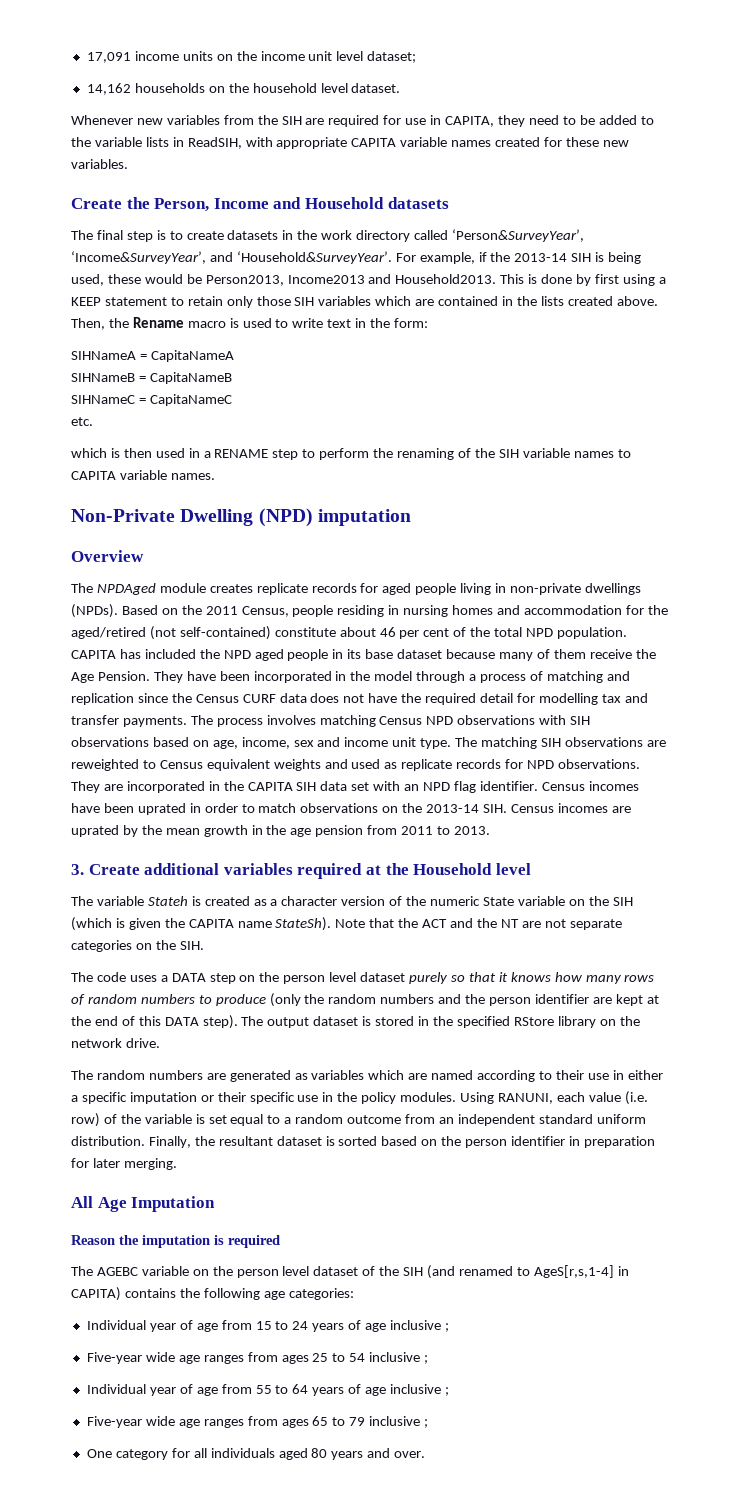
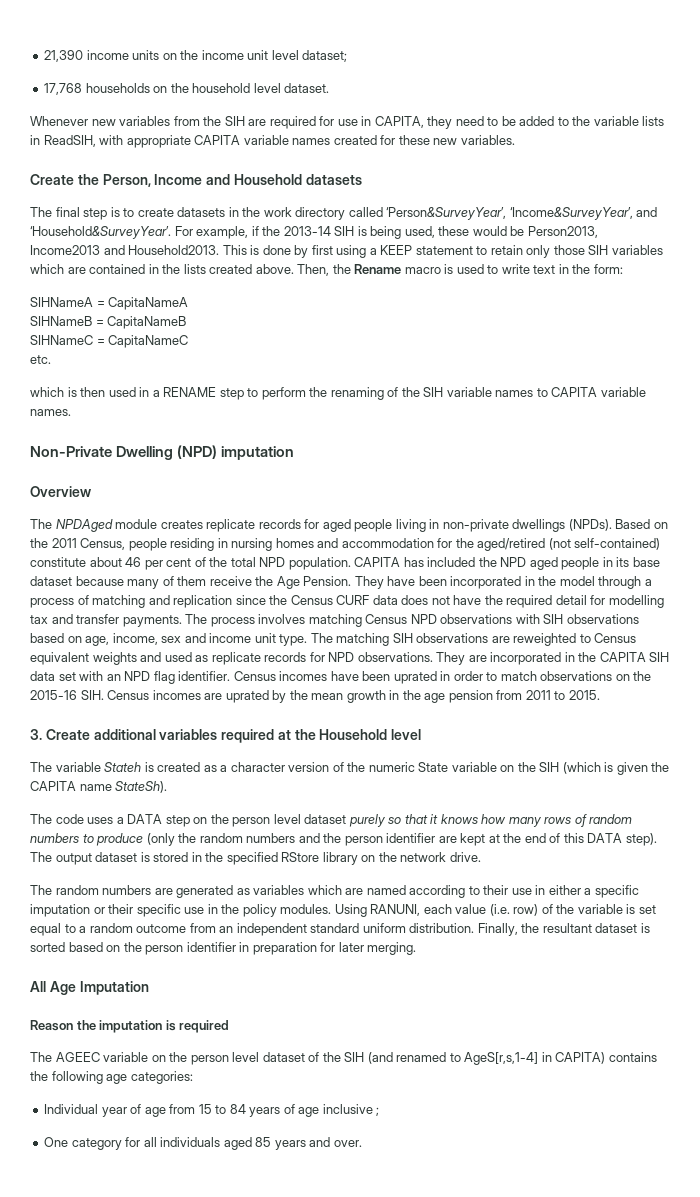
- 17,091 income units on the income unit level dataset;
+ 21,390 income units on the income unit level dataset;
- 14,162 households on the household level dataset.
+ 17,768 households on the household level dataset.
- Census incomes have been uprated in order to match observations on the 2013-14 SIH. Census incomes are uprated by the mean growth in the age pension from 2011 to 2013.
+ Census incomes have been uprated in order to match observations on the 2015-16 SIH. Census incomes are uprated by the mean growth in the age pension from 2011 to 2015.
- Note that the ACT and the NT are not separate categories on the SIH.
- The AGEBC variable on the person level dataset of the SIH (and renamed to AgeS[r,s,1-4] in CAPITA) contains the following age categories:
+ The AGEEC variable on the person level dataset of the SIH (and renamed to AgeS[r,s,1-4] in CAPITA) contains the following age categories:
- Individual year of age from 15 to 24 years of age inclusive ;
- Five-year wide age ranges from ages 25 to 54 inclusive ;
- Individual year of age from 55 to 64 years of age inclusive ;
- Five-year wide age ranges from ages 65 to 79 inclusive ;
+ Individual year of age from 15 to 84 years of age inclusive ;
- One category for all individuals aged 80 years and over.
+ One category for all individuals aged 85 years and over.

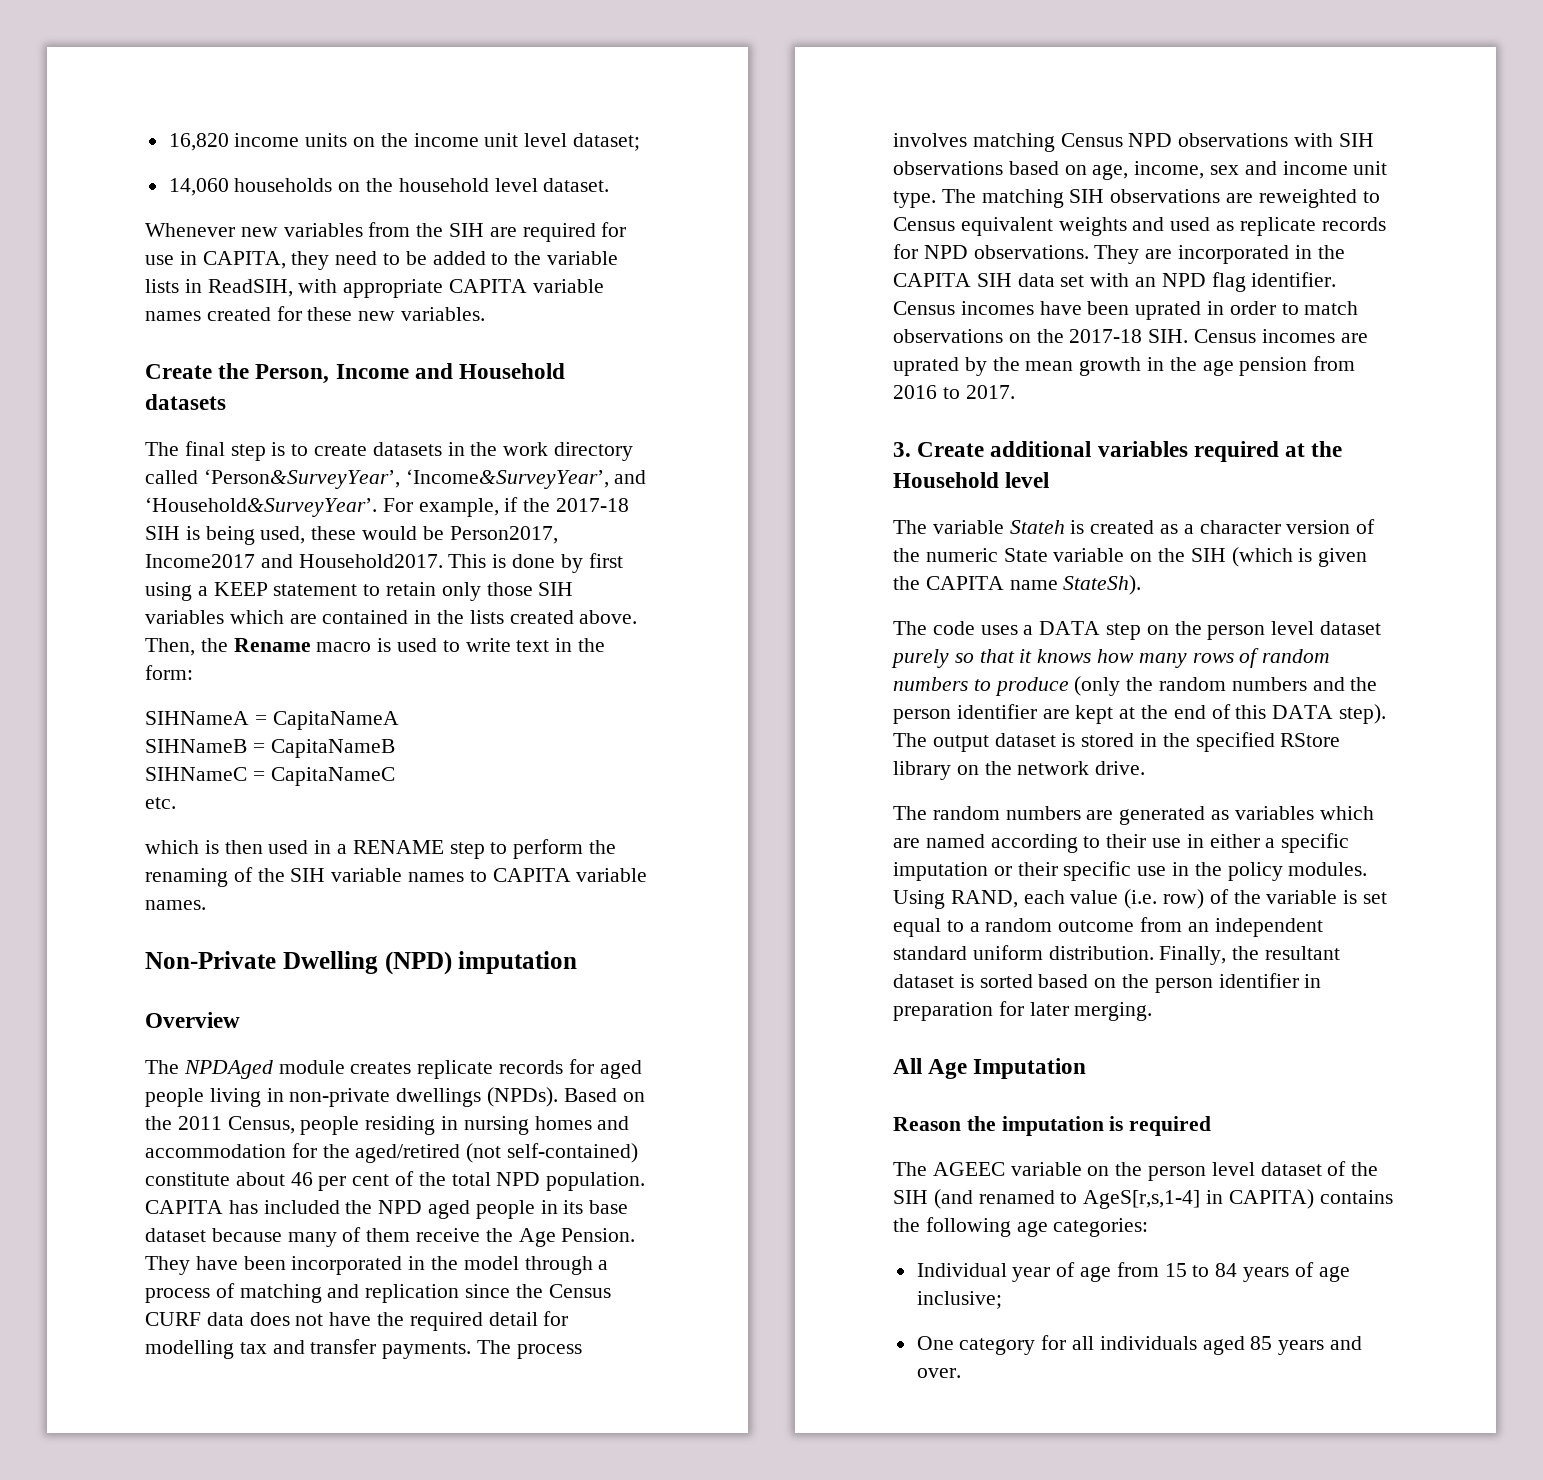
- 21,390 income units on the income unit level dataset;
+ 16,820 income units on the income unit level dataset;
- 17,768 households on the household level dataset.
+ 14,060 households on the household level dataset.
- For example, if the 2013-14 SIH is being used, these would be Person2013, Income2013 and Household2013.
+ For example, if the 2017-18 SIH is being used, these would be Person2017, Income2017 and Household2017.
- Census incomes have been uprated in order to match observations on the 2015-16 SIH. Census incomes are uprated by the mean growth in the age pension from 2011 to 2015.
+ Census incomes have been uprated in order to match observations on the 2017-18 SIH. Census incomes are uprated by the mean growth in the age pension from 2016 to 2017.
- Using RANUNI, each value (i.e. row) of the variable is set equal to a random outcome from an independent standard uniform distribution.
+ Using RAND, each value (i.e. row) of the variable is set equal to a random outcome from an independent standard uniform distribution.
- Individual year of age from 15 to 84 years of age inclusive ;
+ Individual year of age from 15 to 84 years of age inclusive;

